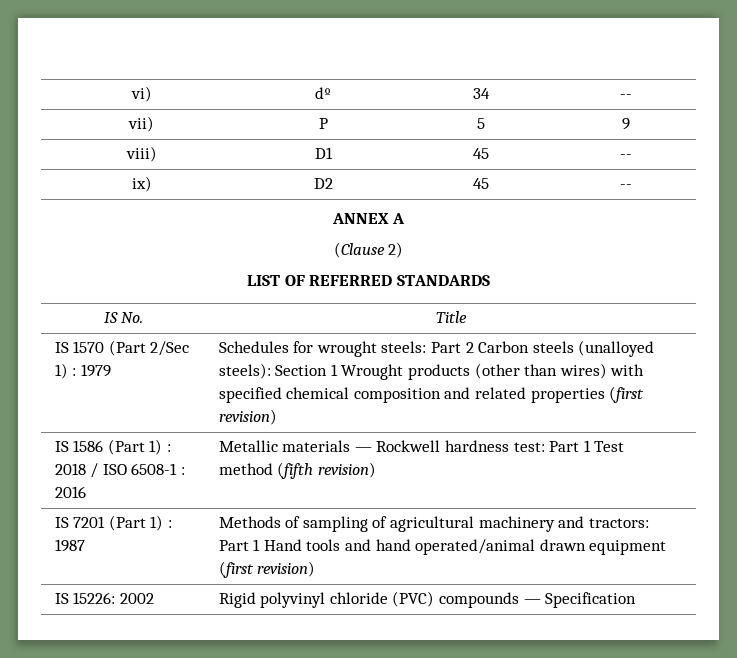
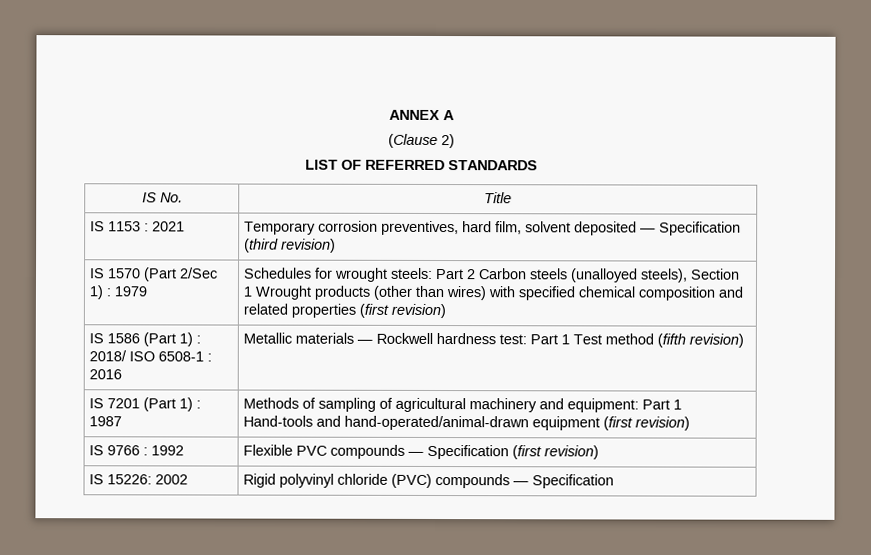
- vi) | dº | 34 | --
- vii) | P | 5 | 9
- viii) | D1 | 45 | --
- ix) | D2 | 45 | --
+ IS 1153 : 2021 | Temporary corrosion preventives, hard film, solvent deposited — Specification (third revision)
- IS 1570 (Part 2/Sec 1) : 1979 | Schedules for wrought steels: Part 2 Carbon steels (unalloyed steels): Section 1 Wrought products (other than wires) with specified chemical composition and related properties (first revision)
+ IS 1570 (Part 2/Sec 1) : 1979 | Schedules for wrought steels: Part 2 Carbon steels (unalloyed steels), Section 1 Wrought products (other than wires) with specified chemical composition and related properties (first revision)
- IS 1586 (Part 1) : 2018 / ISO 6508-1 : 2016 | Metallic materials — Rockwell hardness test: Part 1 Test method (fifth revision)
+ IS 1586 (Part 1) : 2018/ ISO 6508-1 : 2016 | Metallic materials — Rockwell hardness test: Part 1 Test method (fifth revision)
- IS 7201 (Part 1) : 1987 | Methods of sampling of agricultural machinery and tractors: Part 1 Hand tools and hand operated/animal drawn equipment (first revision)
+ IS 7201 (Part 1) : 1987 | Methods of sampling of agricultural machinery and equipment: Part 1 Hand-tools and hand-operated/animal-drawn equipment (first revision)
+ IS 9766 : 1992 | Flexible PVC compounds — Specification (first revision)

